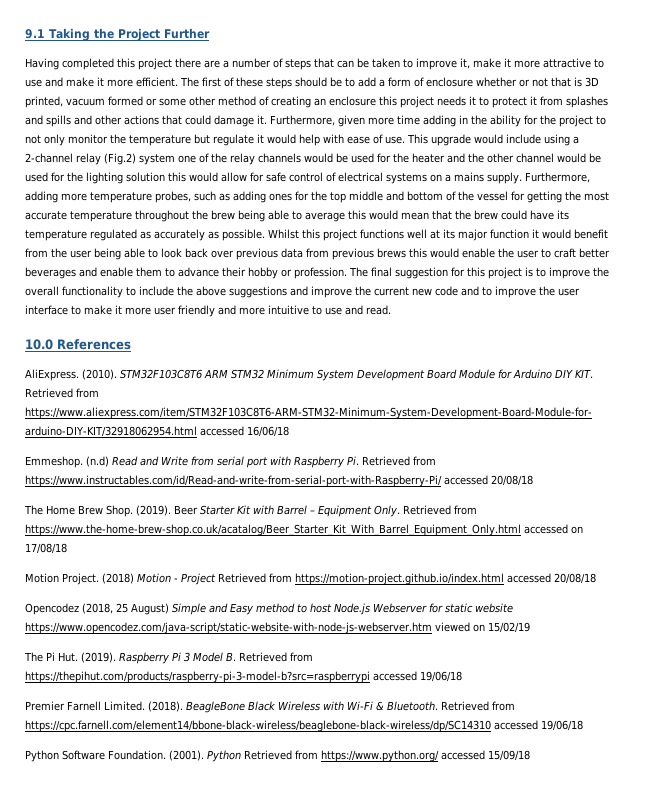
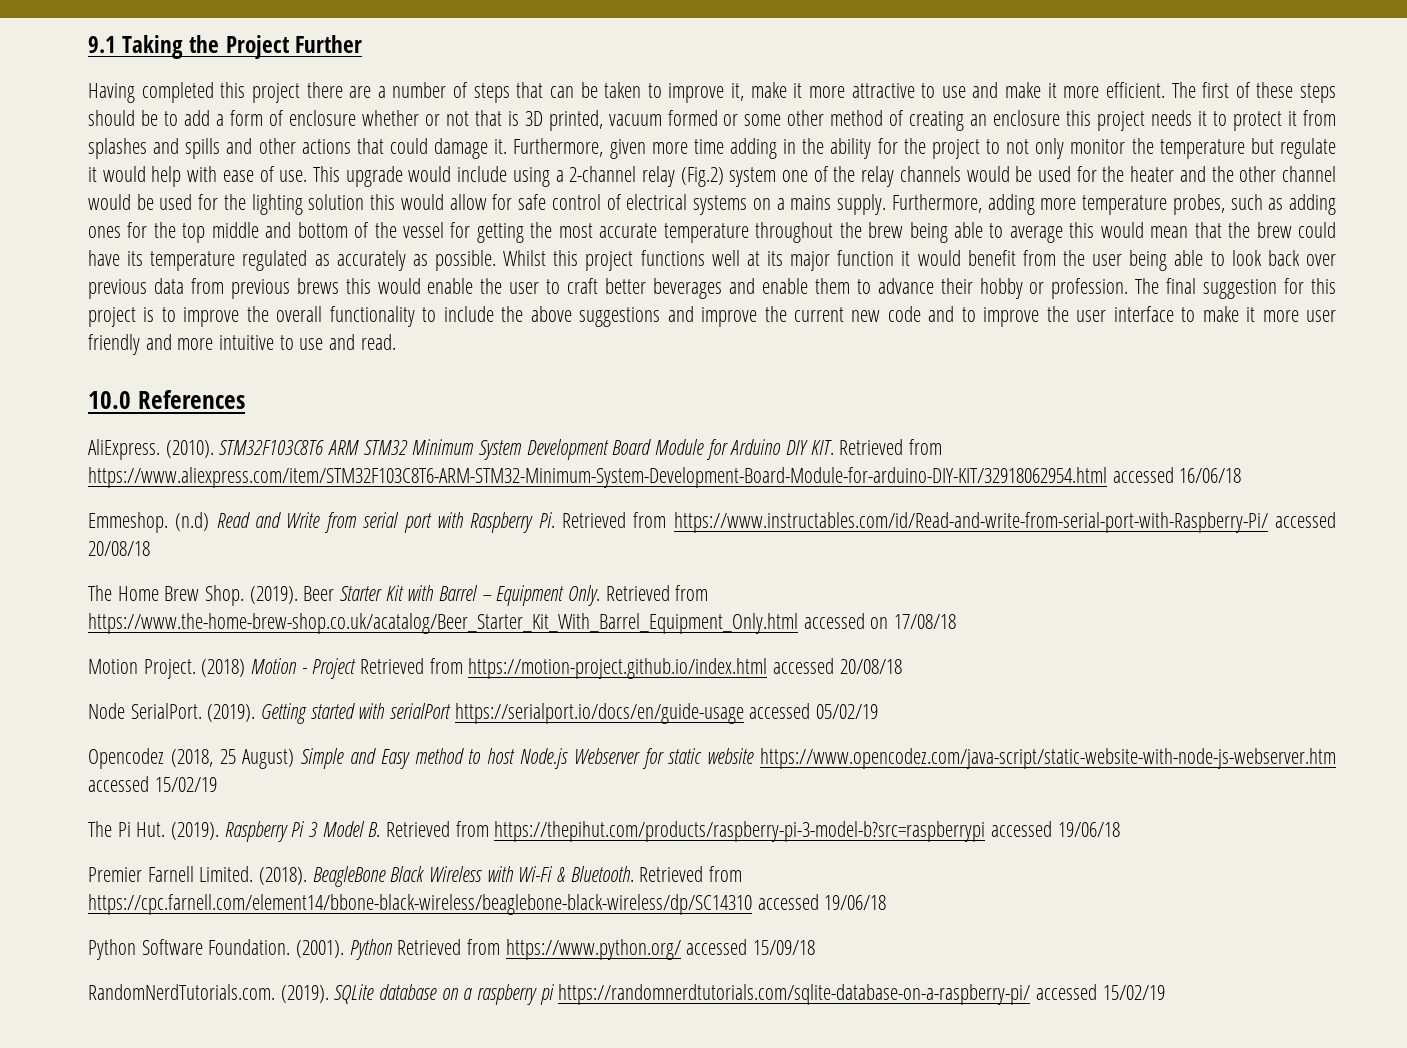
+ Node SerialPort. (2019). Getting started with serialPort https://serialport.io/docs/en/guide-usage accessed 05/02/19
- Opencodez (2018, 25 August) Simple and Easy method to host Node.js Webserver for static website https://www.opencodez.com/java-script/static-website-with-node-js-webserver.htm viewed on 15/02/19
+ Opencodez (2018, 25 August) Simple and Easy method to host Node.js Webserver for static website https://www.opencodez.com/java-script/static-website-with-node-js-webserver.htm accessed 15/02/19
+ RandomNerdTutorials.com. (2019). SQLite database on a raspberry pi https://randomnerdtutorials.com/sqlite-database-on-a-raspberry-pi/ accessed 15/02/19

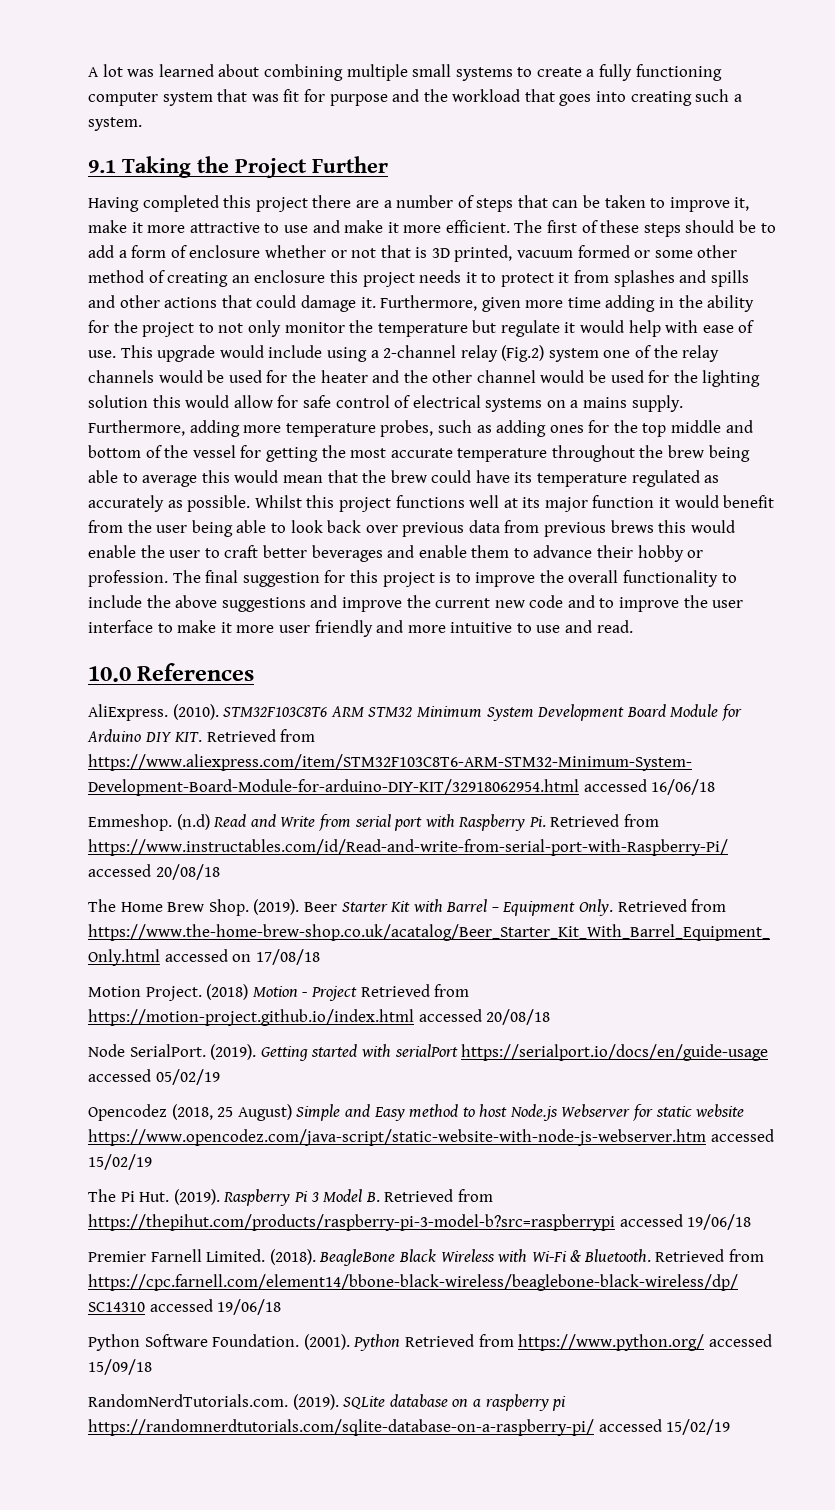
+ A lot was learned about combining multiple small systems to create a fully functioning computer system that was fit for purpose and the workload that goes into creating such a system.

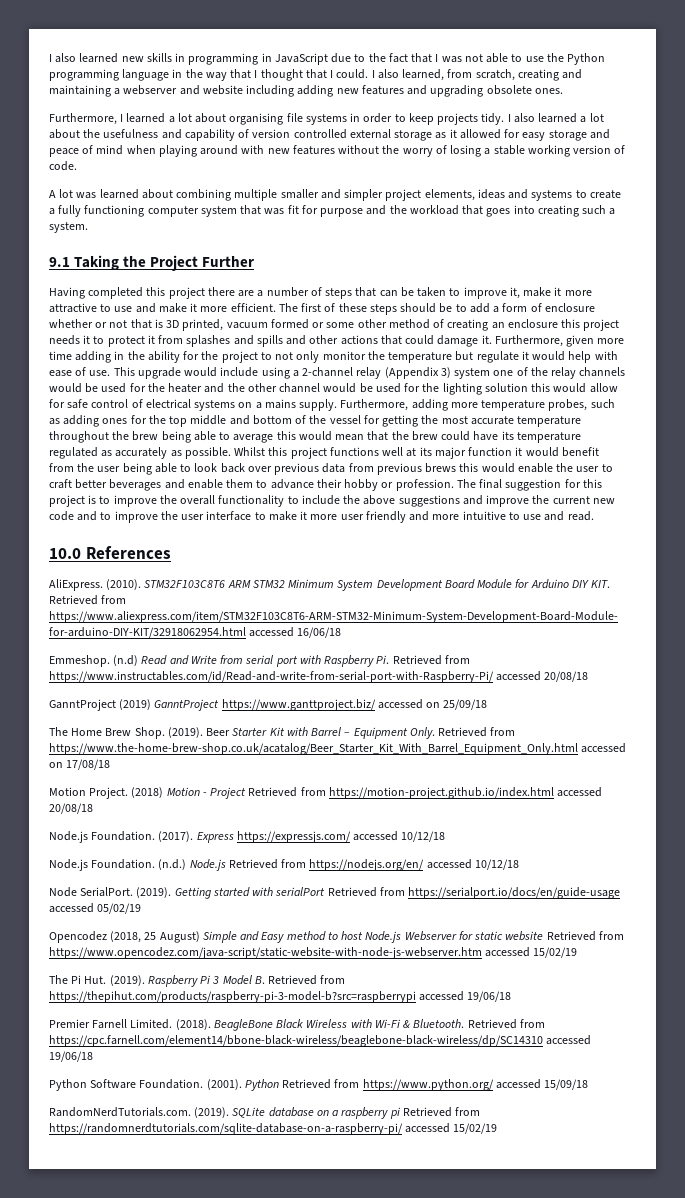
+ I also learned new skills in programming in JavaScript due to the fact that I was not able to use the Python programming language in the way that I thought that I could. I also learned, from scratch, creating and maintaining a webserver and website including adding new features and upgrading obsolete ones.
+ Furthermore, I learned a lot about organising file systems in order to keep projects tidy. I also learned a lot about the usefulness and capability of version controlled external storage as it allowed for easy storage and peace of mind when playing around with new features without the worry of losing a stable working version of code.
- A lot was learned about combining multiple small systems to create a fully functioning computer system that was fit for purpose and the workload that goes into creating such a system.
+ A lot was learned about combining multiple smaller and simpler project elements, ideas and systems to create a fully functioning computer system that was fit for purpose and the workload that goes into creating such a system.
- This upgrade would include using a 2-channel relay (Fig.2) system one of the relay channels would be used for the heater and the other channel would be used for the lighting solution this would allow for safe control of electrical systems on a mains supply.
+ This upgrade would include using a 2-channel relay (Appendix 3) system one of the relay channels would be used for the heater and the other channel would be used for the lighting solution this would allow for safe control of electrical systems on a mains supply.
+ GanntProject (2019) GanntProject https://www.ganttproject.biz/ accessed on 25/09/18
+ Node.js Foundation. (2017). Express https://expressjs.com/ accessed 10/12/18
+ Node.js Foundation. (n.d.) Node.js Retrieved from https://nodejs.org/en/ accessed 10/12/18
- Getting started with serialPort https://serialport.io/docs/en/guide-usage accessed 05/02/19
+ Getting started with serialPort Retrieved from https://serialport.io/docs/en/guide-usage accessed 05/02/19
- Opencodez (2018, 25 August) Simple and Easy method to host Node.js Webserver for static website https://www.opencodez.com/java-script/static-website-with-node-js-webserver.htm accessed 15/02/19
+ Opencodez (2018, 25 August) Simple and Easy method to host Node.js Webserver for static website Retrieved from https://www.opencodez.com/java-script/static-website-with-node-js-webserver.htm accessed 15/02/19
- SQLite database on a raspberry pi https://randomnerdtutorials.com/sqlite-database-on-a-raspberry-pi/ accessed 15/02/19
+ SQLite database on a raspberry pi Retrieved from https://randomnerdtutorials.com/sqlite-database-on-a-raspberry-pi/ accessed 15/02/19

